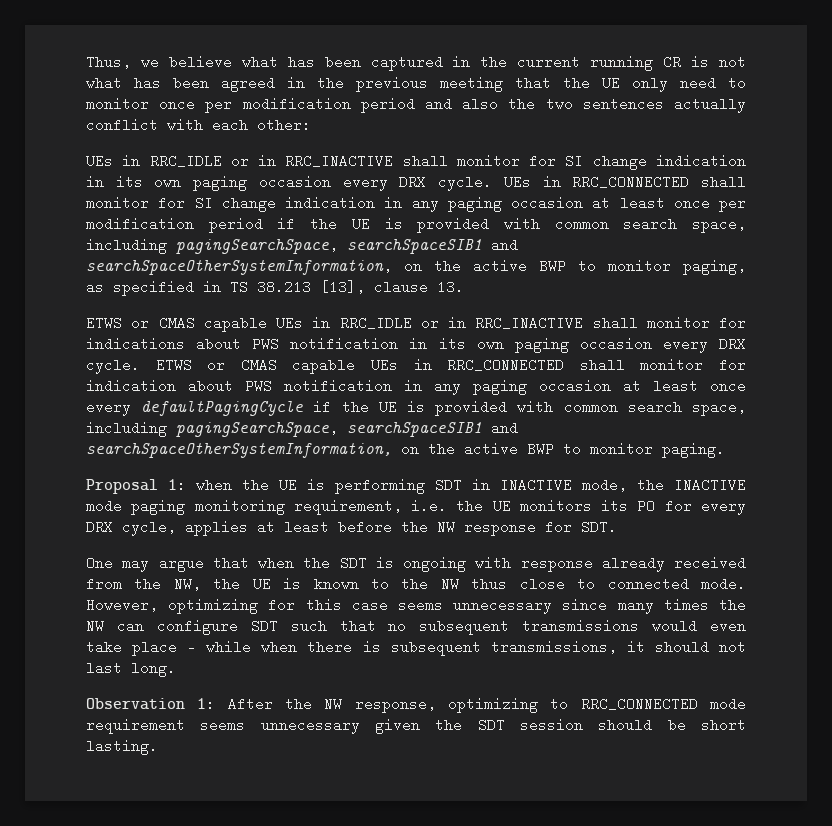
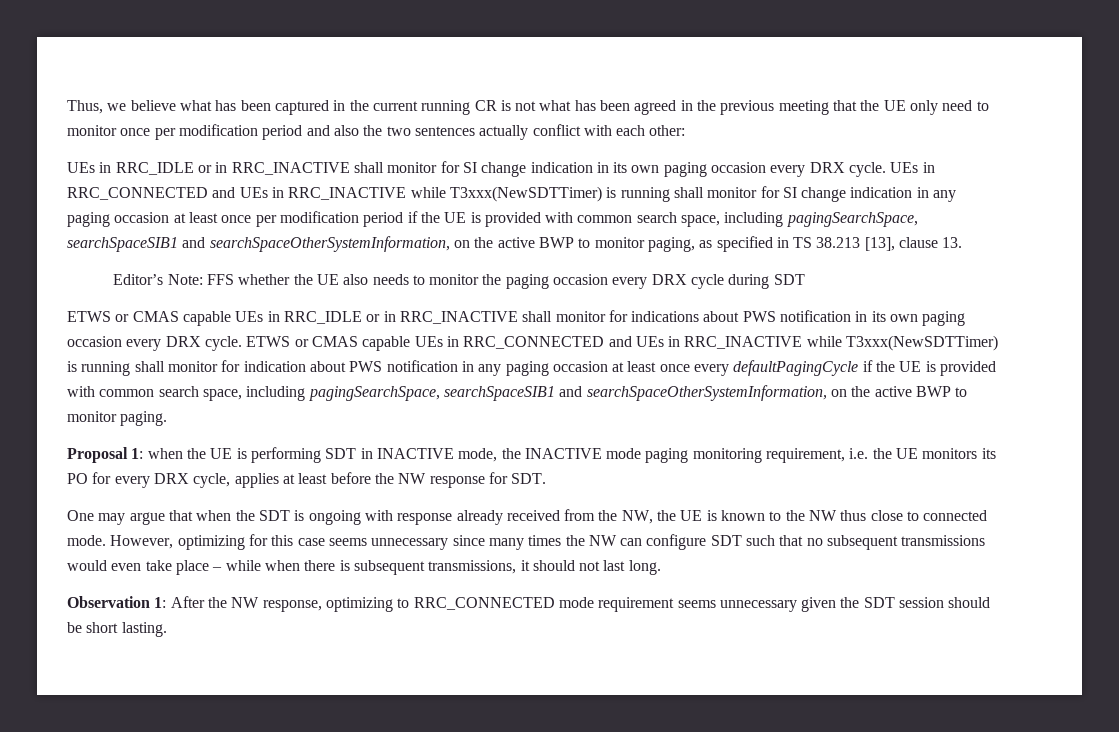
- UEs in RRC_CONNECTED shall monitor for SI change indication in any paging occasion at least once per modification period if the UE is provided with common search space, including pagingSearchSpace, searchSpaceSIB1 and searchSpaceOtherSystemInformation, on the active BWP to monitor paging, as specified in TS 38.213 [13], clause 13.
+ UEs in RRC_CONNECTED and UEs in RRC_INACTIVE while T3xxx(NewSDTTimer) is running shall monitor for SI change indication in any paging occasion at least once per modification period if the UE is provided with common search space, including pagingSearchSpace, searchSpaceSIB1 and searchSpaceOtherSystemInformation, on the active BWP to monitor paging, as specified in TS 38.213 [13], clause 13.
+ Editor’s Note: FFS whether the UE also needs to monitor the paging occasion every DRX cycle during SDT
- ETWS or CMAS capable UEs in RRC_CONNECTED shall monitor for indication about PWS notification in any paging occasion at least once every defaultPagingCycle if the UE is provided with common search space, including pagingSearchSpace, searchSpaceSIB1 and searchSpaceOtherSystemInformation, on the active BWP to monitor paging.
+ ETWS or CMAS capable UEs in RRC_CONNECTED and UEs in RRC_INACTIVE while T3xxx(NewSDTTimer) is running shall monitor for indication about PWS notification in any paging occasion at least once every defaultPagingCycle if the UE is provided with common search space, including pagingSearchSpace, searchSpaceSIB1 and searchSpaceOtherSystemInformation, on the active BWP to monitor paging.

